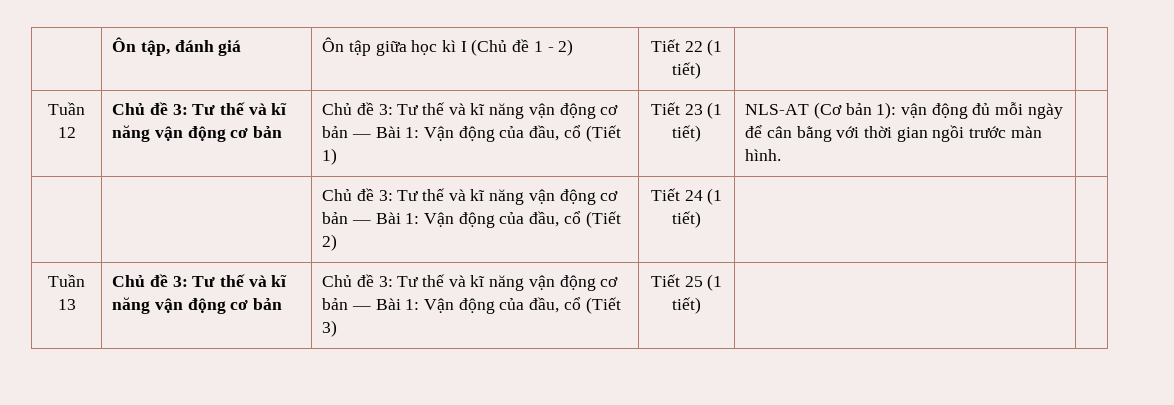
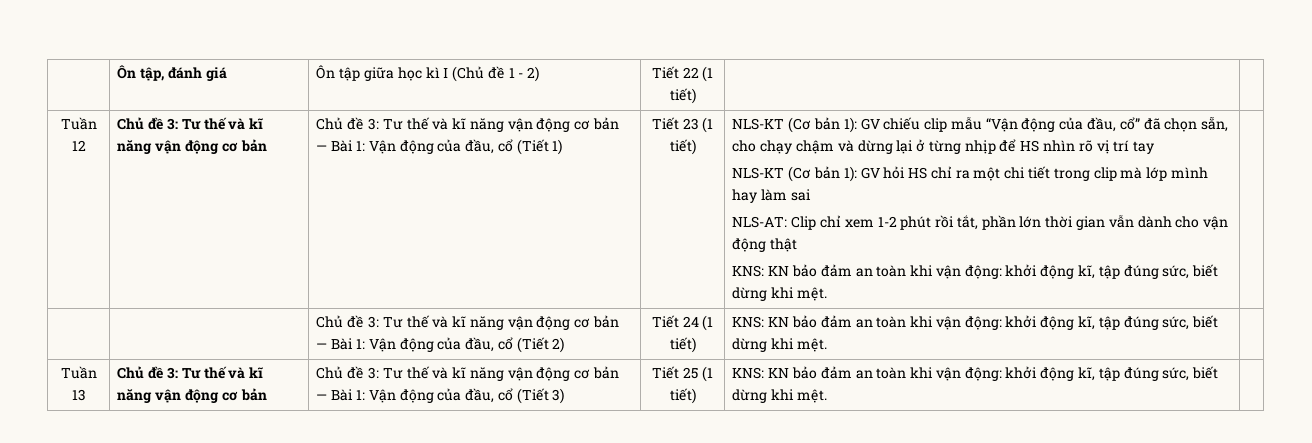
- NLS-AT (Cơ bản 1): vận động đủ mỗi ngày để cân bằng với thời gian ngồi trước màn hình.
+ NLS-KT (Cơ bản 1): GV chiếu clip mẫu “Vận động của đầu, cổ” đã chọn sẵn, cho chạy chậm và dừng lại ở từng nhịp để HS nhìn rõ vị trí tay
+ NLS-KT (Cơ bản 1): GV hỏi HS chỉ ra một chi tiết trong clip mà lớp mình hay làm sai
+ NLS-AT: Clip chỉ xem 1-2 phút rồi tắt, phần lớn thời gian vẫn dành cho vận động thật
+ KNS: KN bảo đảm an toàn khi vận động: khởi động kĩ, tập đúng sức, biết dừng khi mệt.
- Tiết 24 (1 tiết)
+ Tiết 24 (1 tiết) | KNS: KN bảo đảm an toàn khi vận động: khởi động kĩ, tập đúng sức, biết dừng khi mệt.
- Tiết 25 (1 tiết)
+ Tiết 25 (1 tiết) | KNS: KN bảo đảm an toàn khi vận động: khởi động kĩ, tập đúng sức, biết dừng khi mệt.

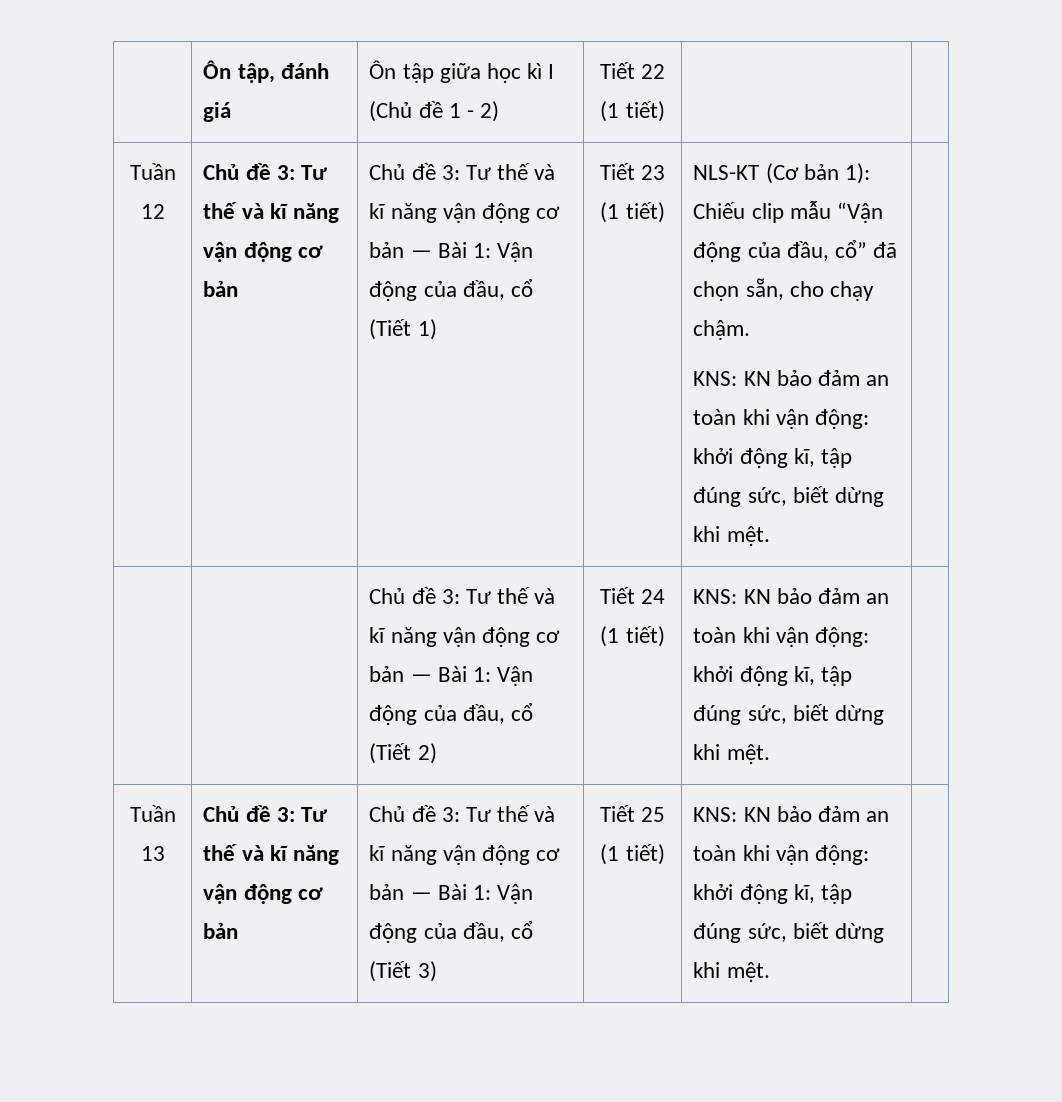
- NLS-KT (Cơ bản 1): GV chiếu clip mẫu “Vận động của đầu, cổ” đã chọn sẵn, cho chạy chậm và dừng lại ở từng nhịp để HS nhìn rõ vị trí tay
- NLS-KT (Cơ bản 1): GV hỏi HS chỉ ra một chi tiết trong clip mà lớp mình hay làm sai
- NLS-AT: Clip chỉ xem 1-2 phút rồi tắt, phần lớn thời gian vẫn dành cho vận động thật
+ NLS-KT (Cơ bản 1): Chiếu clip mẫu “Vận động của đầu, cổ” đã chọn sẵn, cho chạy chậm.

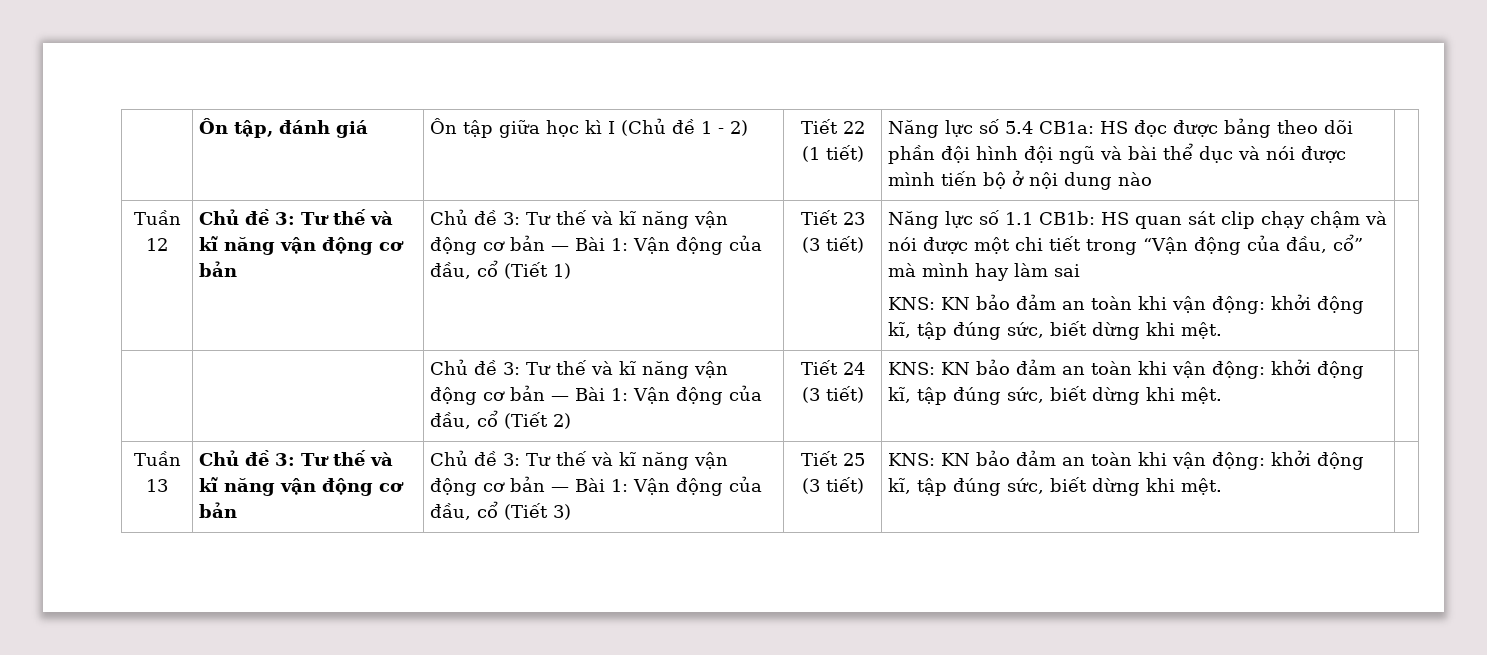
+ Năng lực số 5.4 CB1a: HS đọc được bảng theo dõi phần đội hình đội ngũ và bài thể dục và nói được mình tiến bộ ở nội dung nào
- Tiết 23 (1 tiết) | NLS-KT (Cơ bản 1): Chiếu clip mẫu “Vận động của đầu, cổ” đã chọn sẵn, cho chạy chậm.
+ Tiết 23 (3 tiết) | Năng lực số 1.1 CB1b: HS quan sát clip chạy chậm và nói được một chi tiết trong “Vận động của đầu, cổ” mà mình hay làm sai
- Tiết 24 (1 tiết)
+ Tiết 24 (3 tiết)
- Tiết 25 (1 tiết)
+ Tiết 25 (3 tiết)

